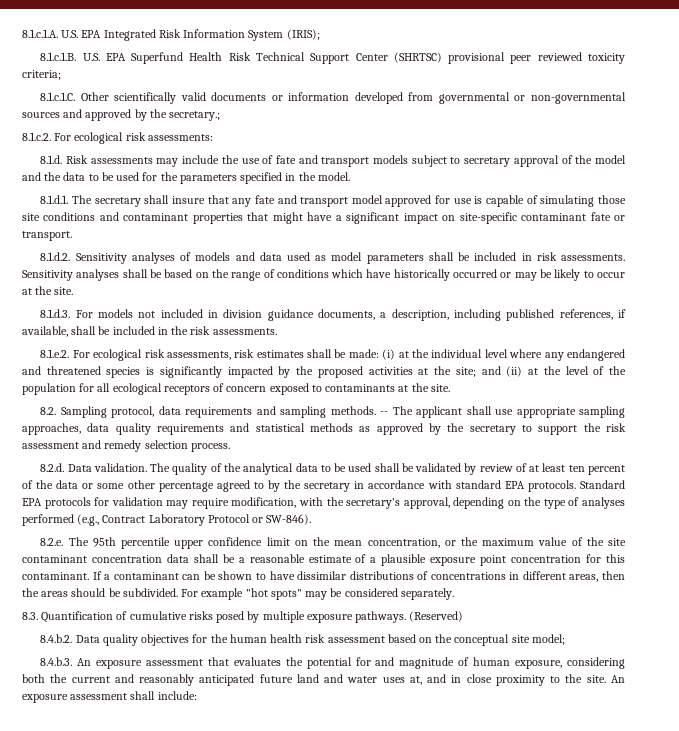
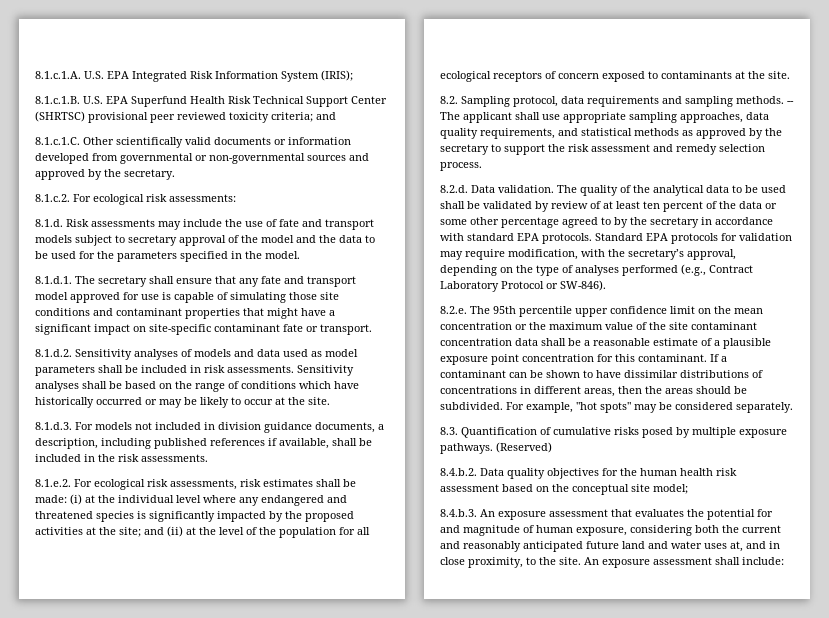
- 8.1.c.1.B. U.S. EPA Superfund Health Risk Technical Support Center (SHRTSC) provisional peer reviewed toxicity criteria;
+ 8.1.c.1.B. U.S. EPA Superfund Health Risk Technical Support Center (SHRTSC) provisional peer reviewed toxicity criteria; and
- 8.1.c.1.C. Other scientifically valid documents or information developed from governmental or non-governmental sources and approved by the secretary.;
+ 8.1.c.1.C. Other scientifically valid documents or information developed from governmental or non-governmental sources and approved by the secretary.
- 8.1.d.1. The secretary shall insure that any fate and transport model approved for use is capable of simulating those site conditions and contaminant properties that might have a significant impact on site-specific contaminant fate or transport.
+ 8.1.d.1. The secretary shall ensure that any fate and transport model approved for use is capable of simulating those site conditions and contaminant properties that might have a significant impact on site-specific contaminant fate or transport.
- 8.1.d.3. For models not included in division guidance documents, a description, including published references, if available, shall be included in the risk assessments.
+ 8.1.d.3. For models not included in division guidance documents, a description, including published references if available, shall be included in the risk assessments.
- -- The applicant shall use appropriate sampling approaches, data quality requirements and statistical methods as approved by the secretary to support the risk assessment and remedy selection process.
+ -- The applicant shall use appropriate sampling approaches, data quality requirements, and statistical methods as approved by the secretary to support the risk assessment and remedy selection process.
- 8.2.e. The 95th percentile upper confidence limit on the mean concentration, or the maximum value of the site contaminant concentration data shall be a reasonable estimate of a plausible exposure point concentration for this contaminant.
+ 8.2.e. The 95th percentile upper confidence limit on the mean concentration or the maximum value of the site contaminant concentration data shall be a reasonable estimate of a plausible exposure point concentration for this contaminant.
- For example "hot spots" may be considered separately.
+ For example, "hot spots" may be considered separately.
- 8.4.b.3. An exposure assessment that evaluates the potential for and magnitude of human exposure, considering both the current and reasonably anticipated future land and water uses at, and in close proximity to the site.
+ 8.4.b.3. An exposure assessment that evaluates the potential for and magnitude of human exposure, considering both the current and reasonably anticipated future land and water uses at, and in close proximity, to the site.

